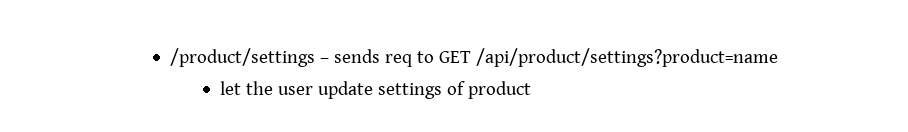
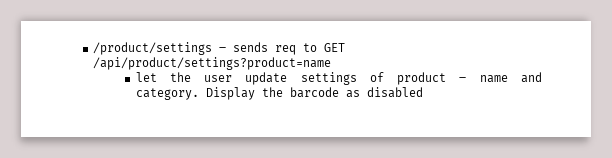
- let the user update settings of product
+ let the user update settings of product – name and category. Display the barcode as disabled

